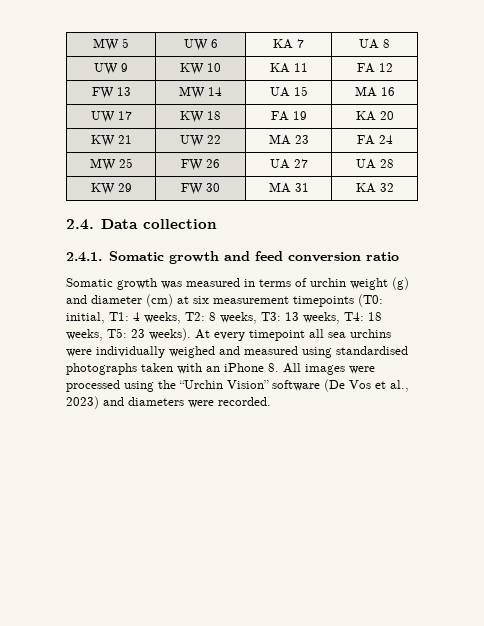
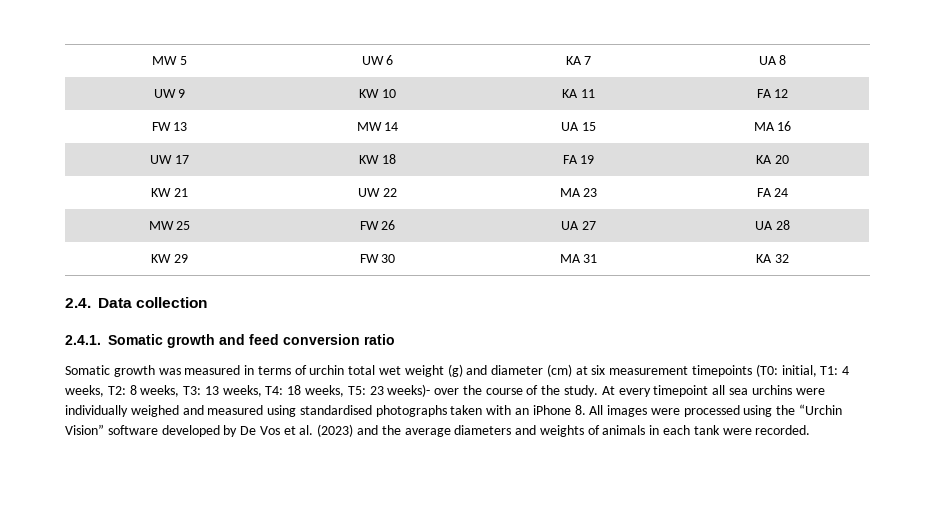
- Somatic growth was measured in terms of urchin weight (g) and diameter (cm) at six measurement timepoints (T0: initial, T1: 4 weeks, T2: 8 weeks, T3: 13 weeks, T4: 18 weeks, T5: 23 weeks).
+ Somatic growth was measured in terms of urchin total wet weight (g) and diameter (cm) at six measurement timepoints (T0: initial, T1: 4 weeks, T2: 8 weeks, T3: 13 weeks, T4: 18 weeks, T5: 23 weeks)- over the course of the study.
- At every timepoint all sea urchins were individually weighed and measured using standardised photographs taken with an iPhone 8. All images were processed using the “Urchin Vision” software (De Vos et al., 2023) and diameters were recorded.
+ At every timepoint all sea urchins were individually weighed and measured using standardised photographs taken with an iPhone 8. All images were processed using the “Urchin Vision” software developed by De Vos et al. (2023) and the average diameters and weights of animals in each tank were recorded.

